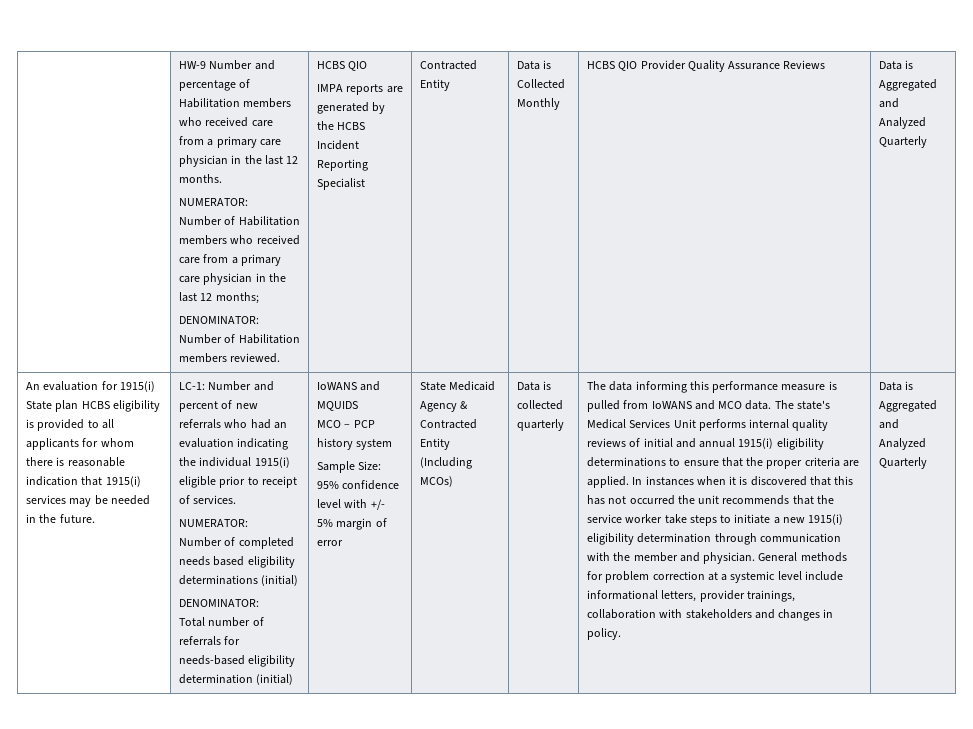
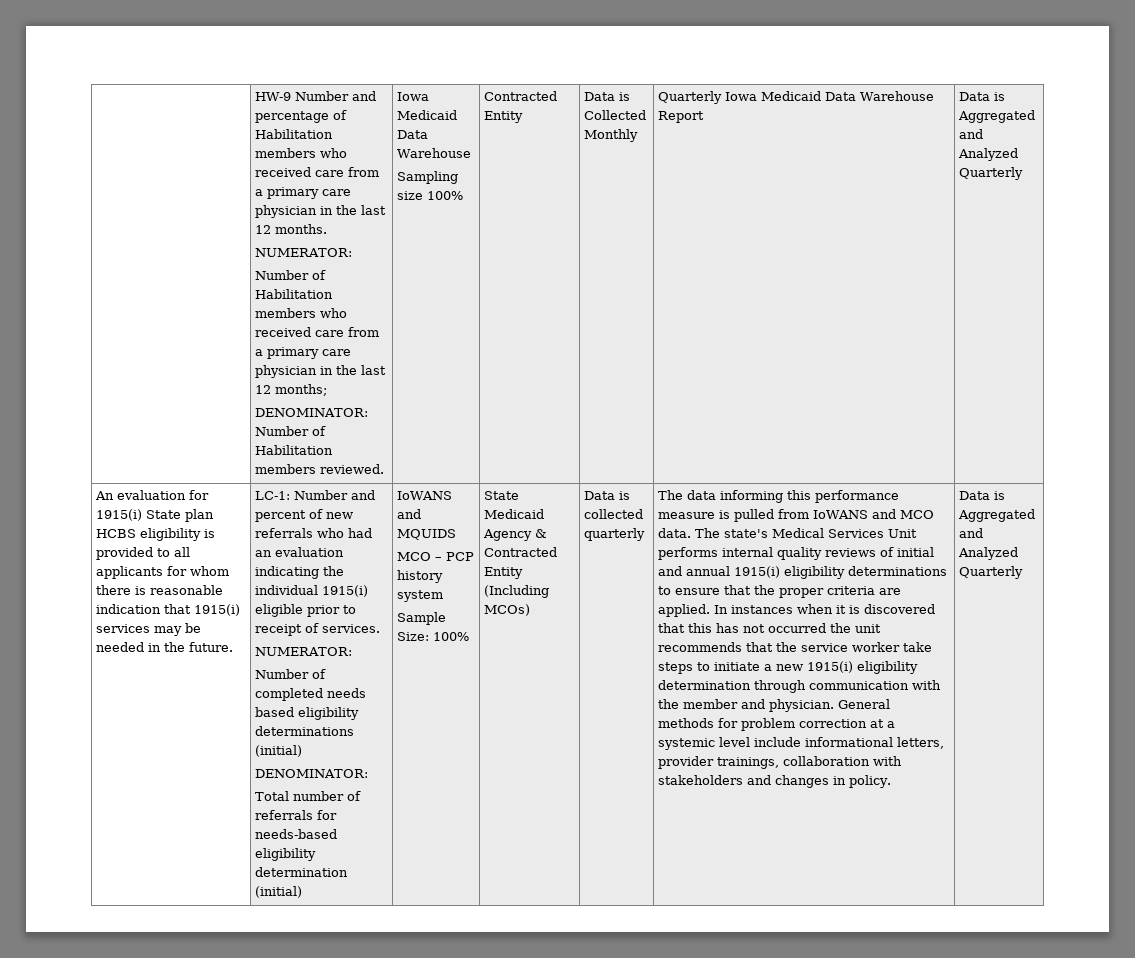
- DENOMINATOR: Number of Habilitation members reviewed. | HCBS QIO
- IMPA reports are generated by the HCBS Incident Reporting Specialist
+ DENOMINATOR: Number of Habilitation members reviewed. | Iowa Medicaid Data Warehouse
+ Sampling size 100%
- HCBS QIO Provider Quality Assurance Reviews
+ Quarterly Iowa Medicaid Data Warehouse Report
- Sample Size: 95% confidence level with +/- 5% margin of error
+ Sample Size: 100%

